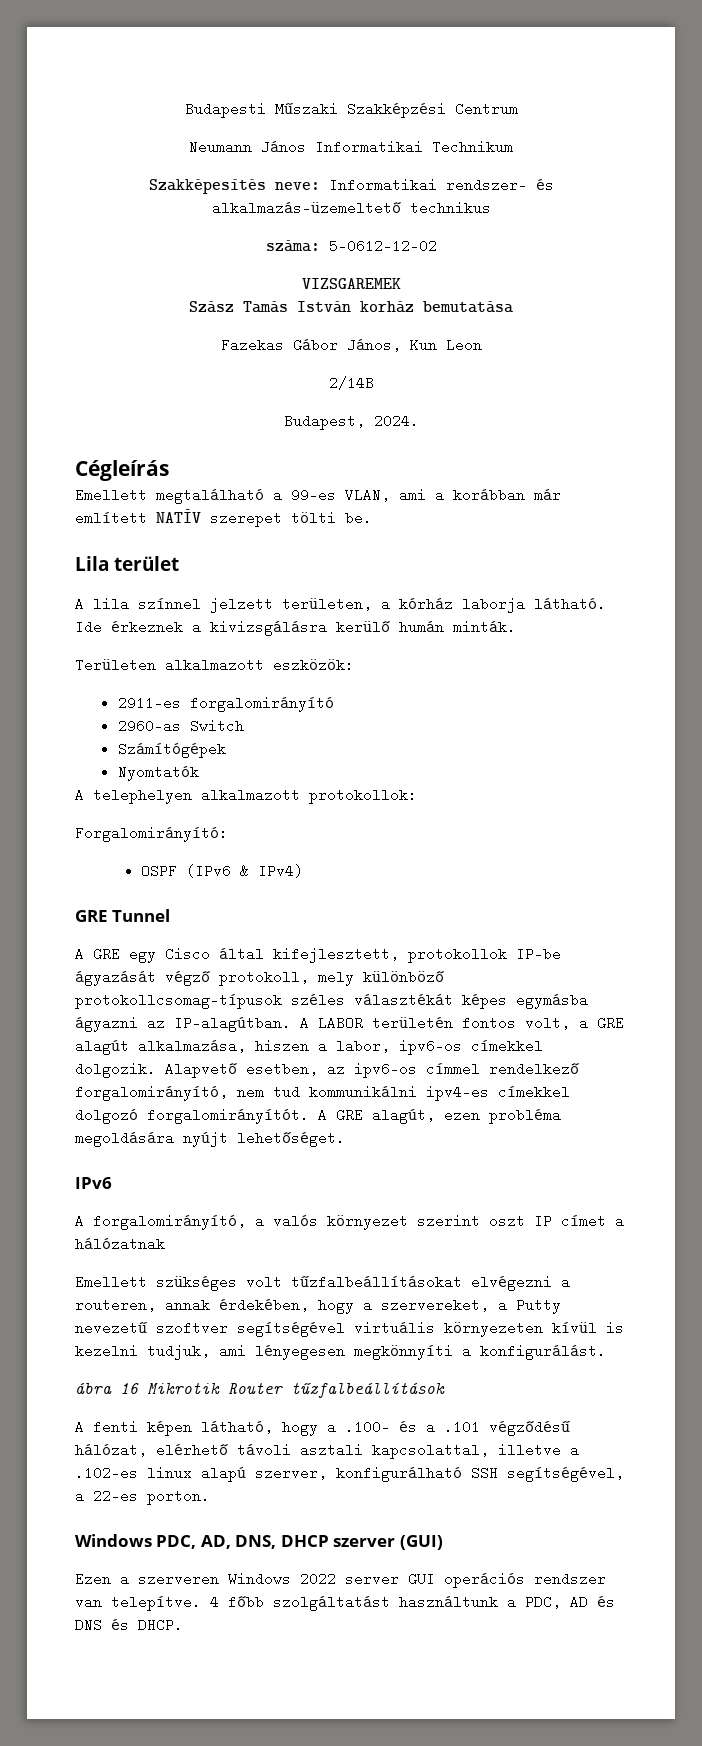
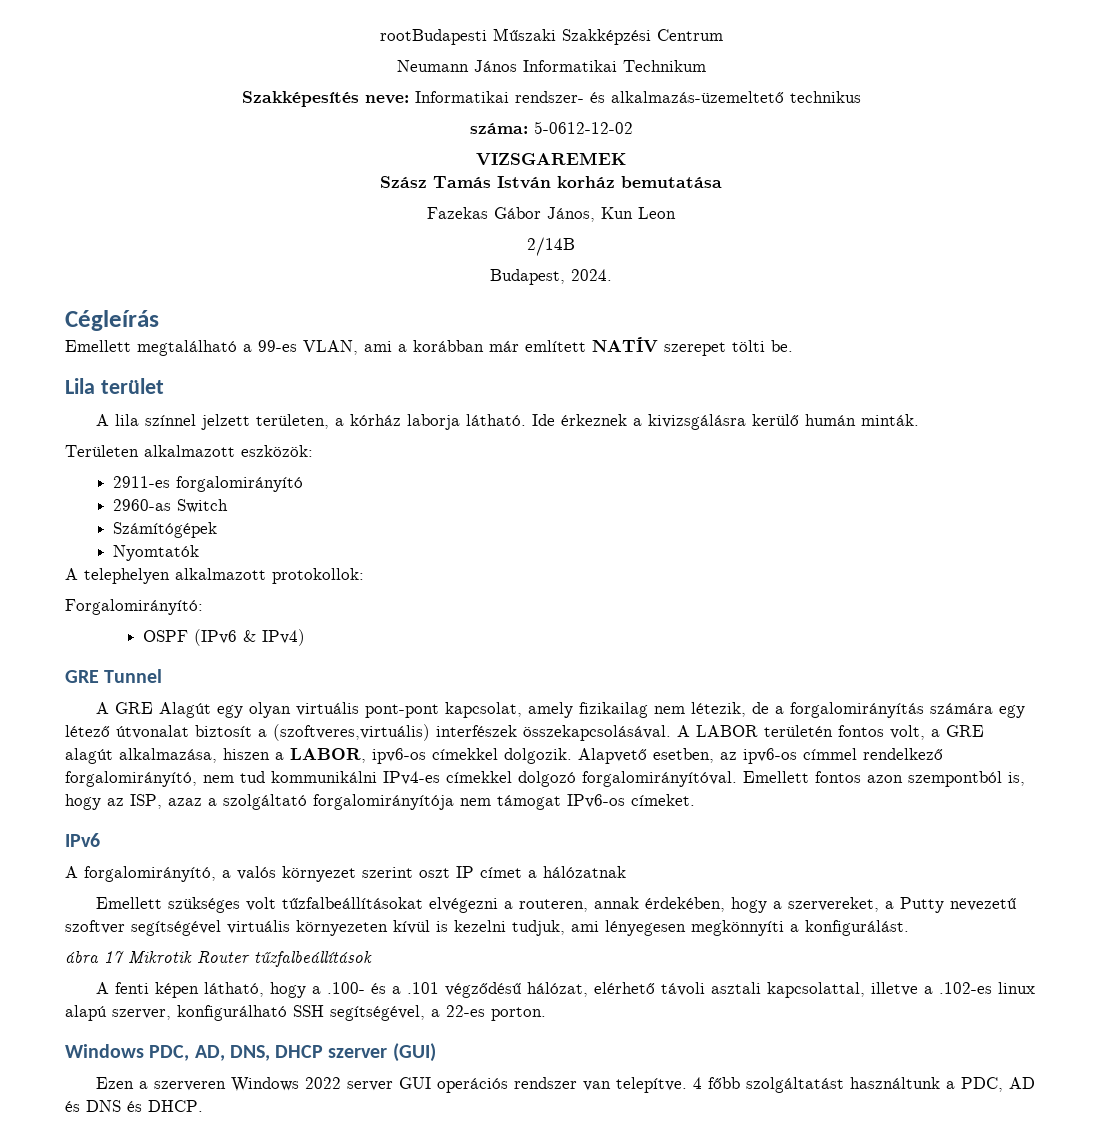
- Budapesti Műszaki Szakképzési Centrum
+ rootBudapesti Műszaki Szakképzési Centrum
- A GRE egy Cisco által kifejlesztett, protokollok IP-be ágyazását végző protokoll, mely különböző protokollcsomag-típusok széles választékát képes egymásba ágyazni az IP-alagútban.
+ A GRE Alagút egy olyan virtuális pont-pont kapcsolat, amely fizikailag nem létezik, de a forgalomirányítás számára egy létező útvonalat biztosít a (szoftveres,virtuális) interfészek összekapcsolásával.
- A LABOR területén fontos volt, a GRE alagút alkalmazása, hiszen a labor, ipv6-os címekkel dolgozik.
+ A LABOR területén fontos volt, a GRE alagút alkalmazása, hiszen a LABOR, ipv6-os címekkel dolgozik.
- Alapvető esetben, az ipv6-os címmel rendelkező forgalomirányító, nem tud kommunikálni ipv4-es címekkel dolgozó forgalomirányítót. A GRE alagút, ezen probléma megoldására nyújt lehetőséget.
+ Alapvető esetben, az ipv6-os címmel rendelkező forgalomirányító, nem tud kommunikálni IPv4-es címekkel dolgozó forgalomirányítóval. Emellett fontos azon szempontból is, hogy az ISP, azaz a szolgáltató forgalomirányítója nem támogat IPv6-os címeket.
- ábra 16 Mikrotik Router tűzfalbeállítások
+ ábra 17 Mikrotik Router tűzfalbeállítások

